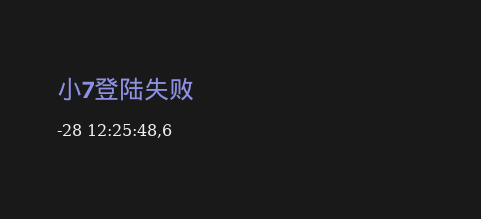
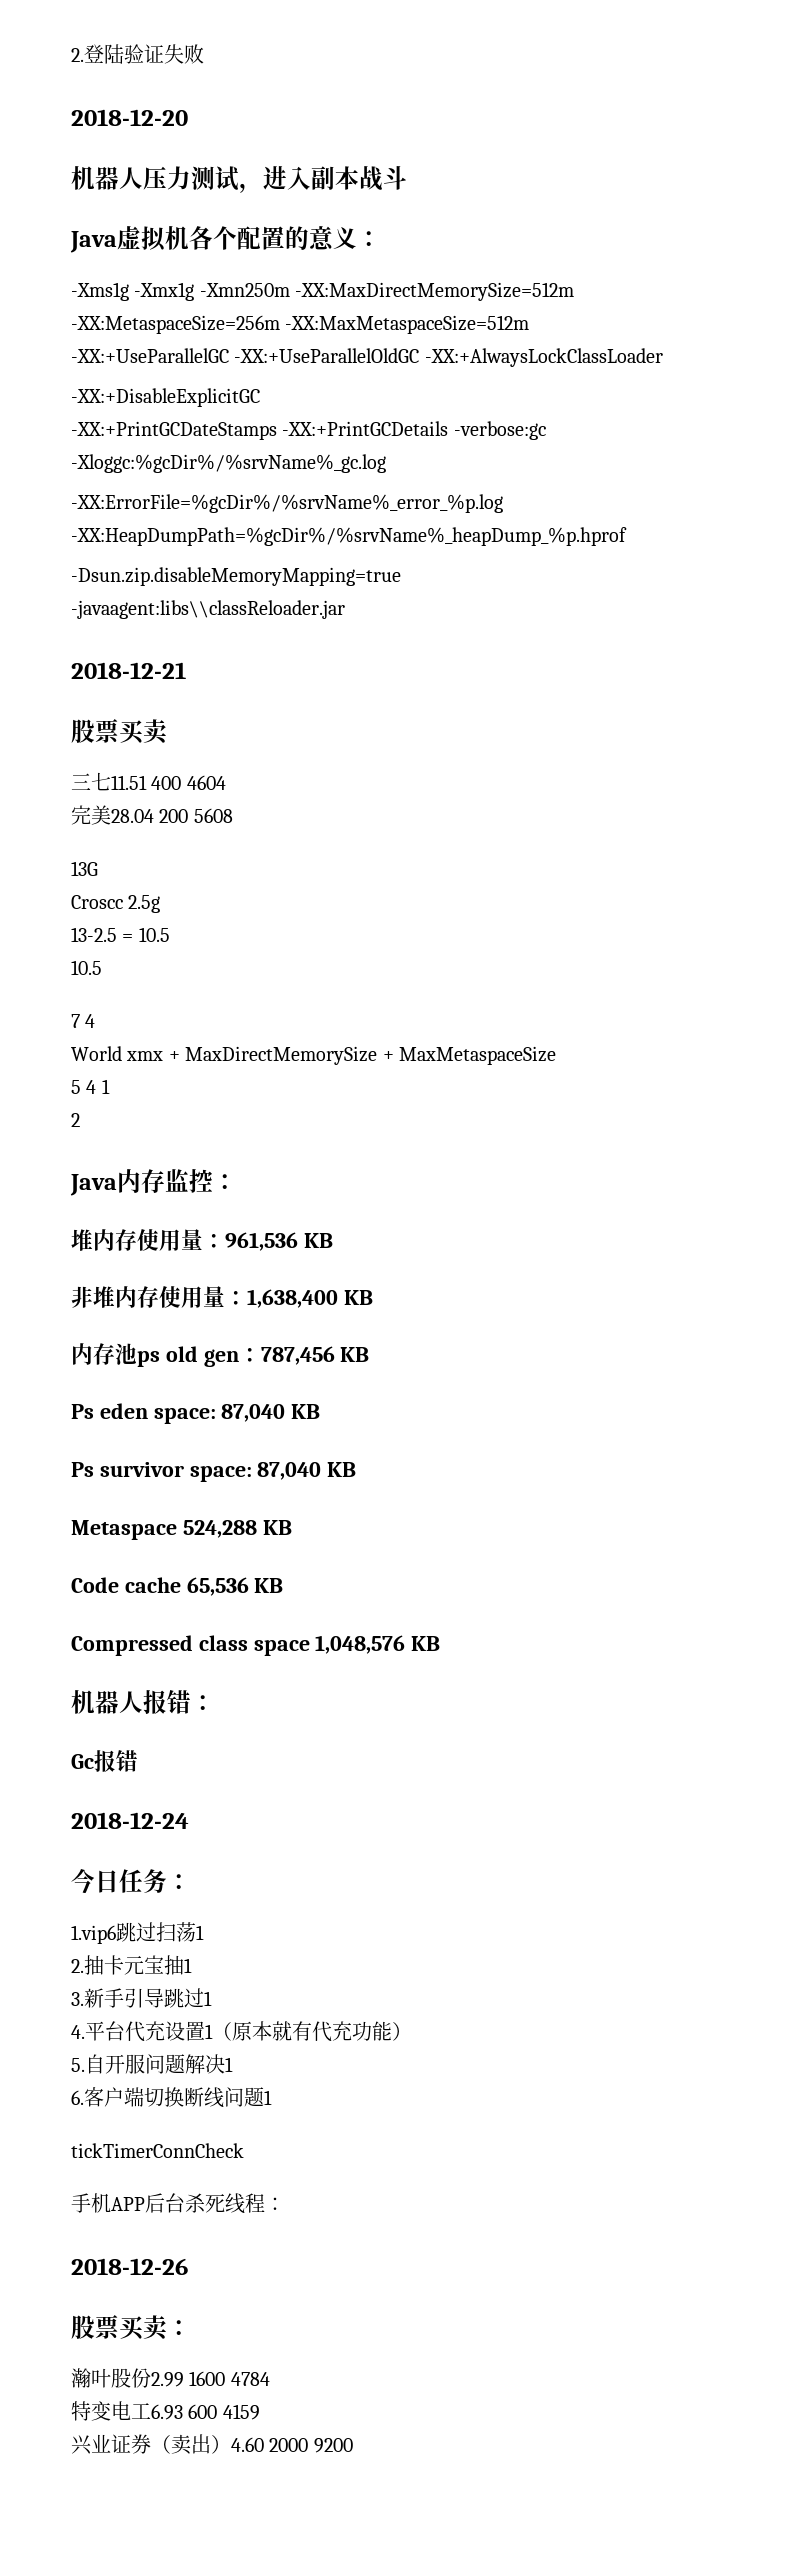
- 小7登陆失败
- -28 12:25:48,6
+ 2.登陆验证失败
+ 2018-12-20
+ 机器人压力测试，进入副本战斗
+ Java虚拟机各个配置的意义：
+ -Xms1g -Xmx1g -Xmn250m -XX:MaxDirectMemorySize=512m -XX:MetaspaceSize=256m -XX:MaxMetaspaceSize=512m
+ -XX:+UseParallelGC -XX:+UseParallelOldGC -XX:+AlwaysLockClassLoader
+ -XX:+DisableExplicitGC
+ -XX:+PrintGCDateStamps -XX:+PrintGCDetails -verbose:gc -Xloggc:%gcDir%/%srvName%_gc.log
+ -XX:ErrorFile=%gcDir%/%srvName%_error_%p.log -XX:HeapDumpPath=%gcDir%/%srvName%_heapDump_%p.hprof
+ -Dsun.zip.disableMemoryMapping=true
+ -javaagent:libs\\classReloader.jar
+ 2018-12-21
+ 股票买卖
+ 三七11.51 400 4604
+ 完美28.04 200 5608
+ 13G
+ Croscc 2.5g
+ 13-2.5 = 10.5
+ 10.5
+ 7 4
+ World xmx + MaxDirectMemorySize + MaxMetaspaceSize
+ 5 4 1
+ 2
+ Java内存监控：
+ 堆内存使用量：961,536 KB
+ 非堆内存使用量：1,638,400 KB
+ 内存池ps old gen：787,456 KB
+ Ps eden space: 87,040 KB
+ Ps survivor space: 87,040 KB
+ Metaspace 524,288 KB
+ Code cache 65,536 KB
+ Compressed class space 1,048,576 KB
+ 机器人报错：
+ Gc报错
+ 2018-12-24
+ 今日任务：
+ 1.vip6跳过扫荡1
+ 2.抽卡元宝抽1
+ 3.新手引导跳过1
+ 4.平台代充设置1（原本就有代充功能）
+ 5.自开服问题解决1
+ 6.客户端切换断线问题1
+ tickTimerConnCheck
+ 手机APP后台杀死线程：
+ 2018-12-26
+ 股票买卖：
+ 瀚叶股份2.99 1600 4784
+ 特变电工6.93 600 4159
+ 兴业证券（卖出）4.60 2000 9200

